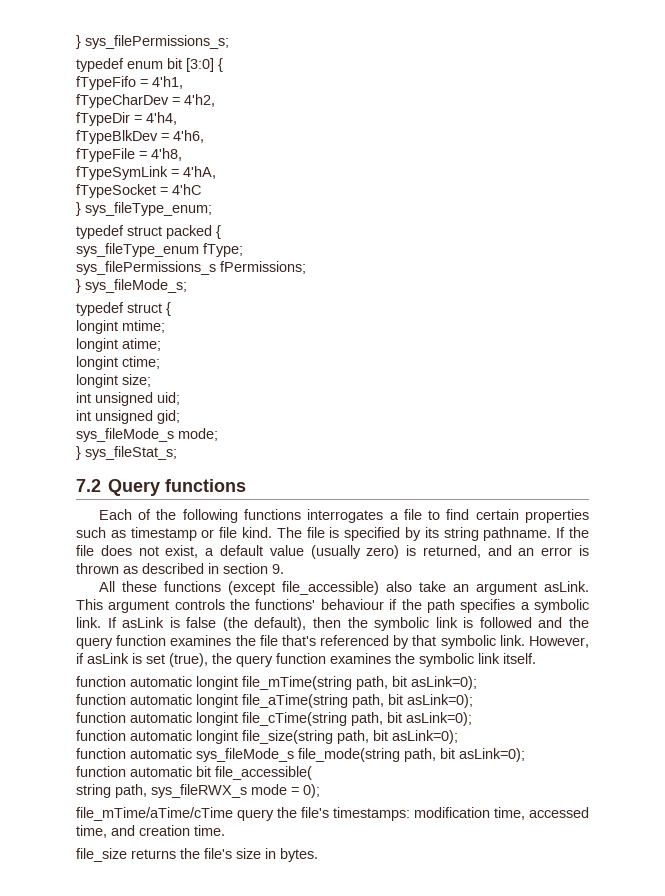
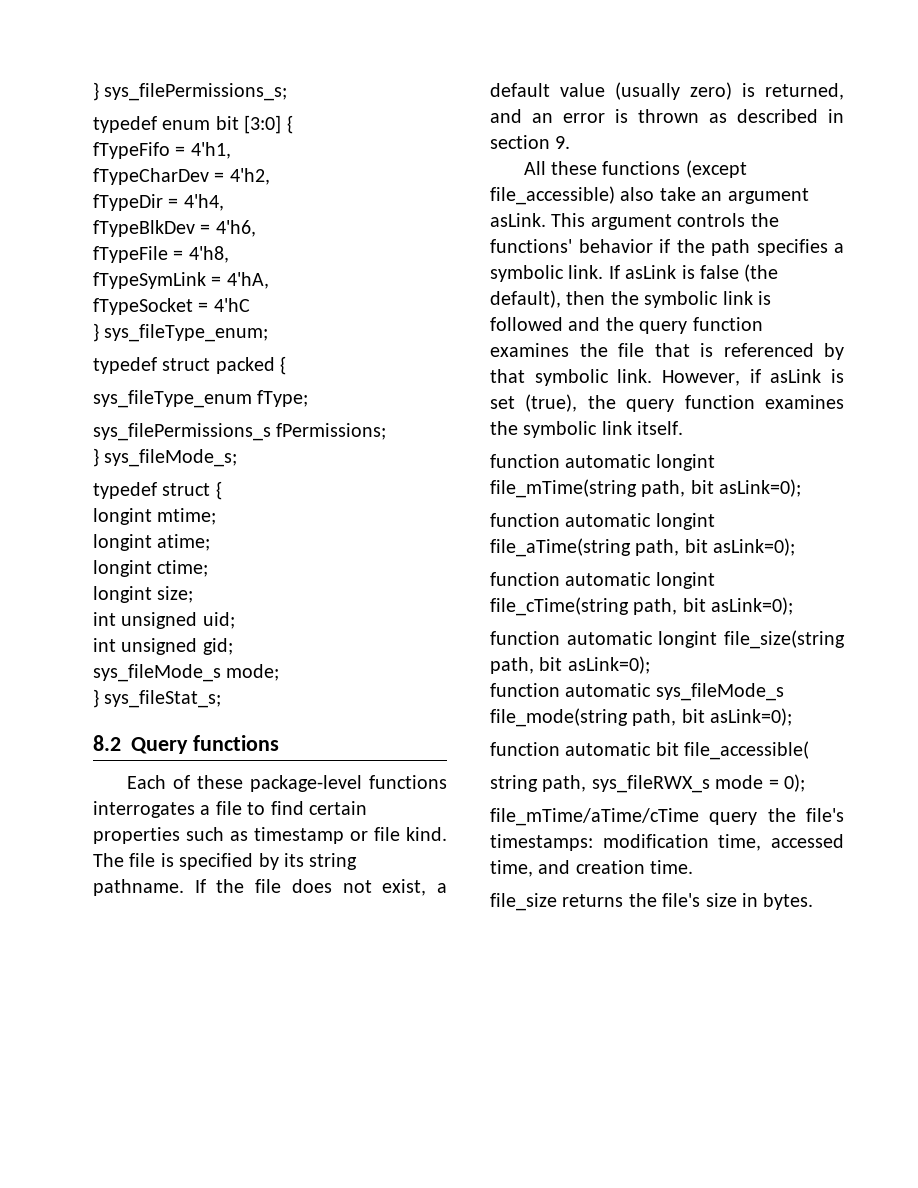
- 7.2 Query functions
+ 8.2 Query functions
- Each of the following functions interrogates a file to find certain properties such as timestamp or file kind.
+ Each of these package-level functions interrogates a file to find certain properties such as timestamp or file kind.
- This argument controls the functions' behaviour if the path specifies a symbolic link.
+ This argument controls the functions' behavior if the path specifies a symbolic link.
- If asLink is false (the default), then the symbolic link is followed and the query function examines the file that's referenced by that symbolic link.
+ If asLink is false (the default), then the symbolic link is followed and the query function examines the file that is referenced by that symbolic link.

